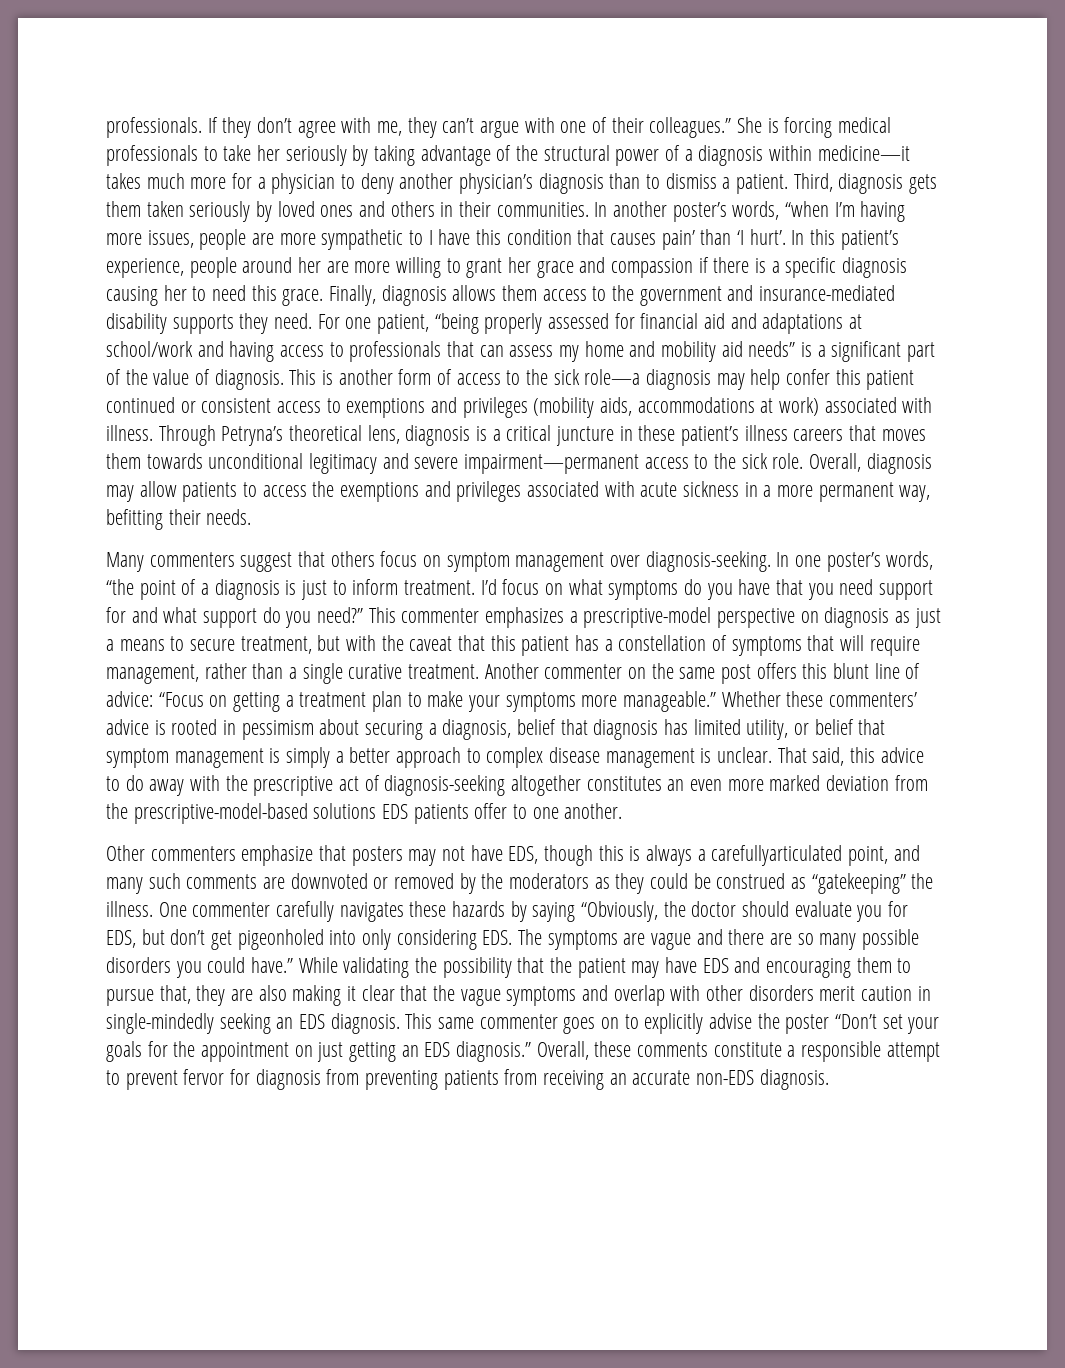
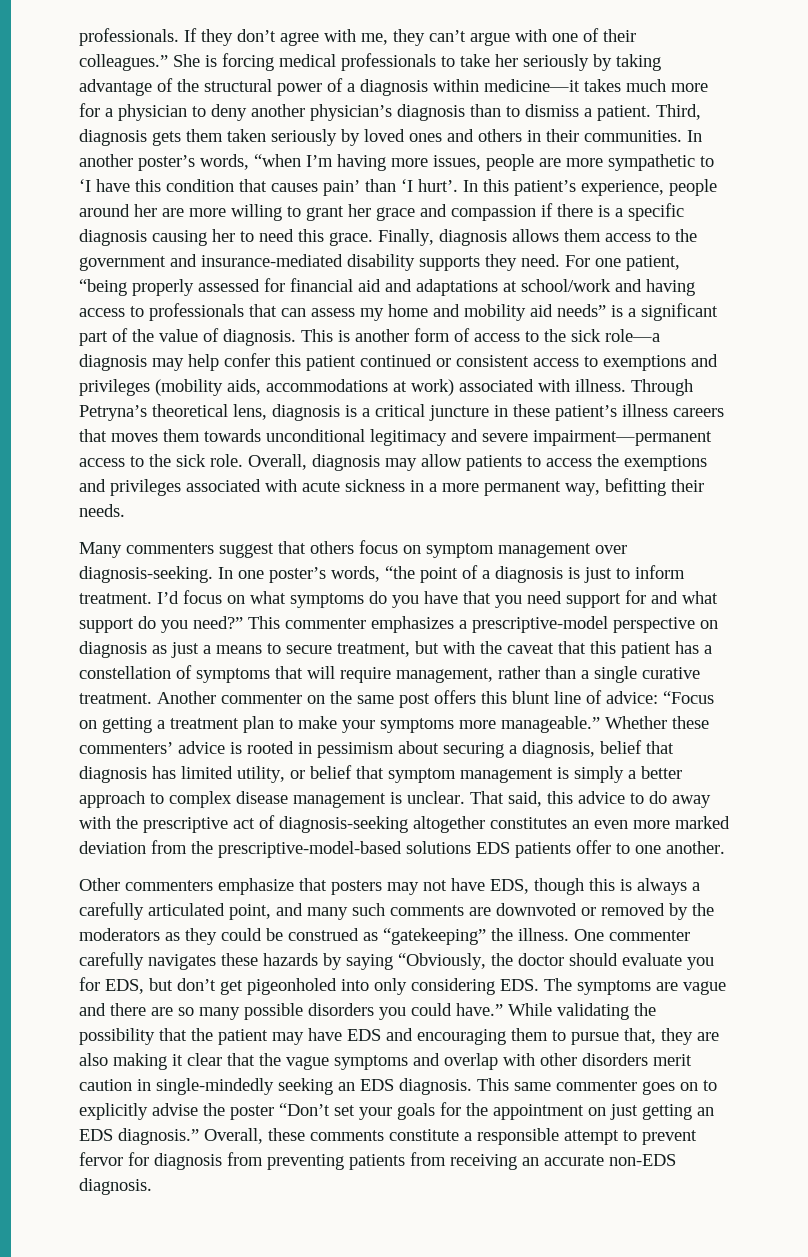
- In another poster’s words, “when I’m having more issues, people are more sympathetic to I have this condition that causes pain’ than ‘I hurt’.
+ In another poster’s words, “when I’m having more issues, people are more sympathetic to ‘I have this condition that causes pain’ than ‘I hurt’.
- Other commenters emphasize that posters may not have EDS, though this is always a carefullyarticulated point, and many such comments are downvoted or removed by the moderators as they could be construed as “gatekeeping” the illness.
+ Other commenters emphasize that posters may not have EDS, though this is always a carefully articulated point, and many such comments are downvoted or removed by the moderators as they could be construed as “gatekeeping” the illness.

